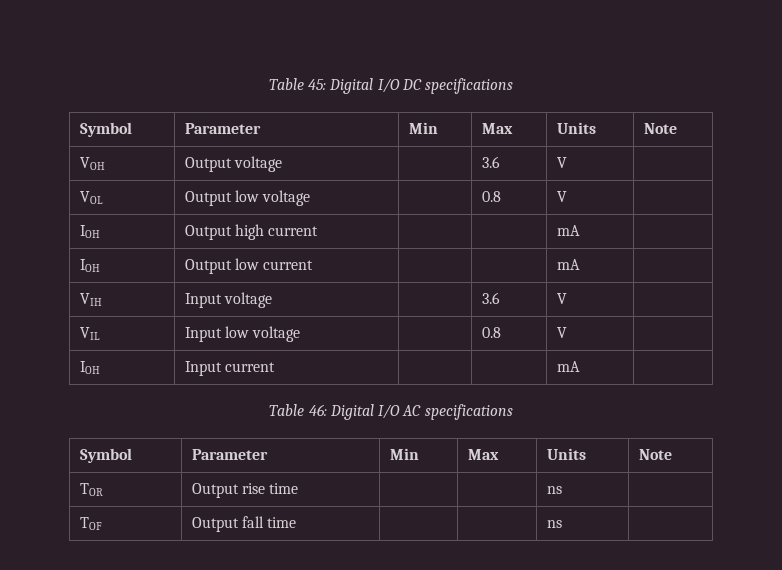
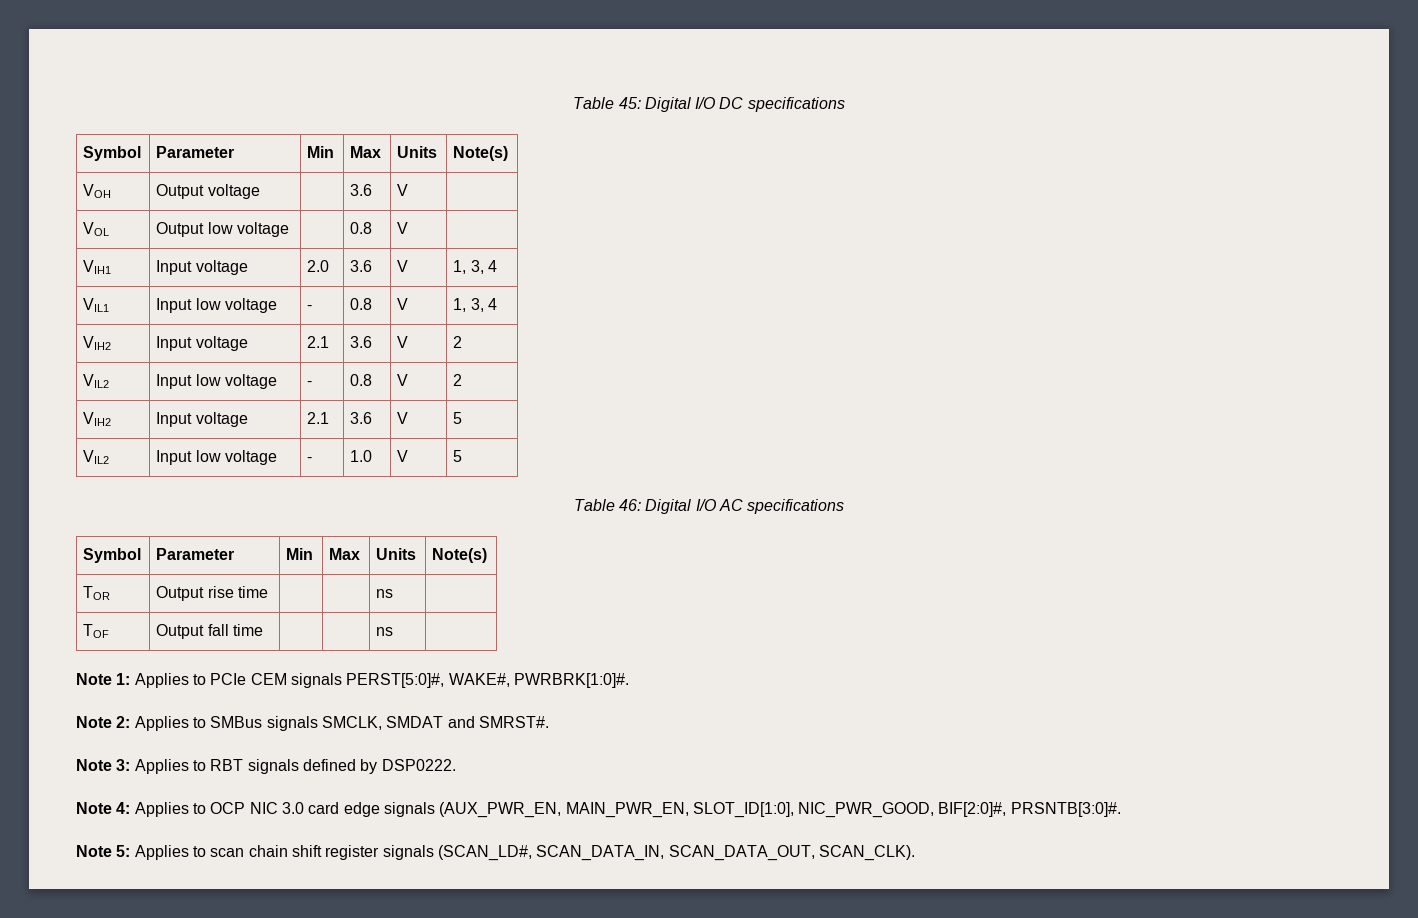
  Table 45: Digital I/O DC specifications
- Symbol | Parameter | Min | Max | Units | Note
+ Symbol | Parameter | Min | Max | Units | Note(s)
- IOH | Output high current | | | mA |
- IOH | Output low current | | | mA |
- VIH | Input voltage | | 3.6 | V |
- VIL | Input low voltage | | 0.8 | V |
- IOH | Input current | | | mA |
+ VIH1 | Input voltage | 2.0 | 3.6 | V | 1, 3, 4
+ VIL1 | Input low voltage | - | 0.8 | V | 1, 3, 4
+ VIH2 | Input voltage | 2.1 | 3.6 | V | 2
+ VIL2 | Input low voltage | - | 0.8 | V | 2
+ VIH2 | Input voltage | 2.1 | 3.6 | V | 5
+ VIL2 | Input low voltage | - | 1.0 | V | 5
  Table 46: Digital I/O AC specifications
- Symbol | Parameter | Min | Max | Units | Note
+ Symbol | Parameter | Min | Max | Units | Note(s)
+ Note 1: Applies to PCIe CEM signals PERST[5:0]#, WAKE#, PWRBRK[1:0]#.
+ Note 2: Applies to SMBus signals SMCLK, SMDAT and SMRST#.
+ Note 3: Applies to RBT signals defined by DSP0222.
+ Note 4: Applies to OCP NIC 3.0 card edge signals (AUX_PWR_EN, MAIN_PWR_EN, SLOT_ID[1:0], NIC_PWR_GOOD, BIF[2:0]#, PRSNTB[3:0]#.
+ Note 5: Applies to scan chain shift register signals (SCAN_LD#, SCAN_DATA_IN, SCAN_DATA_OUT, SCAN_CLK).

